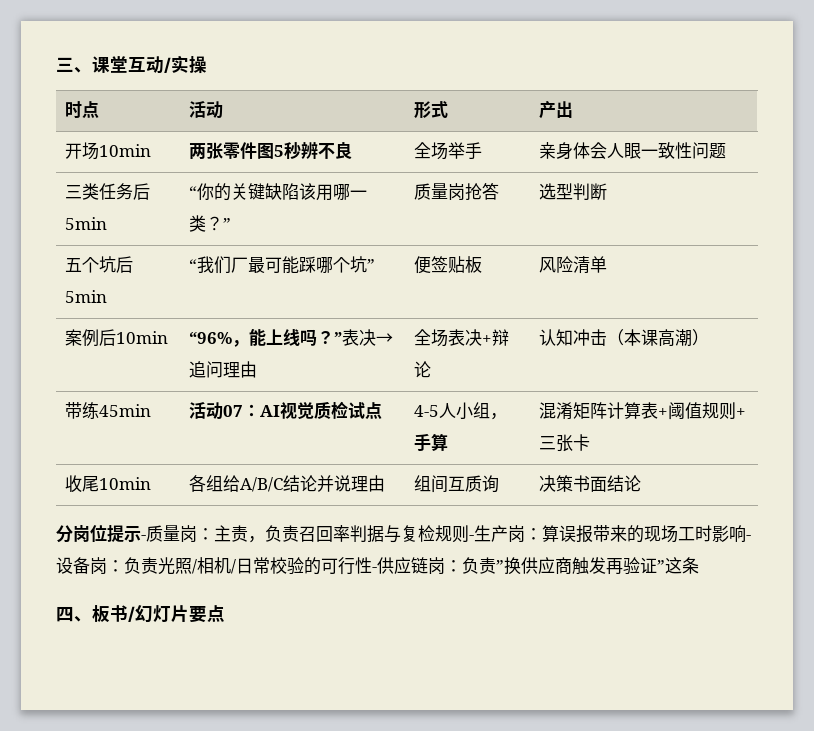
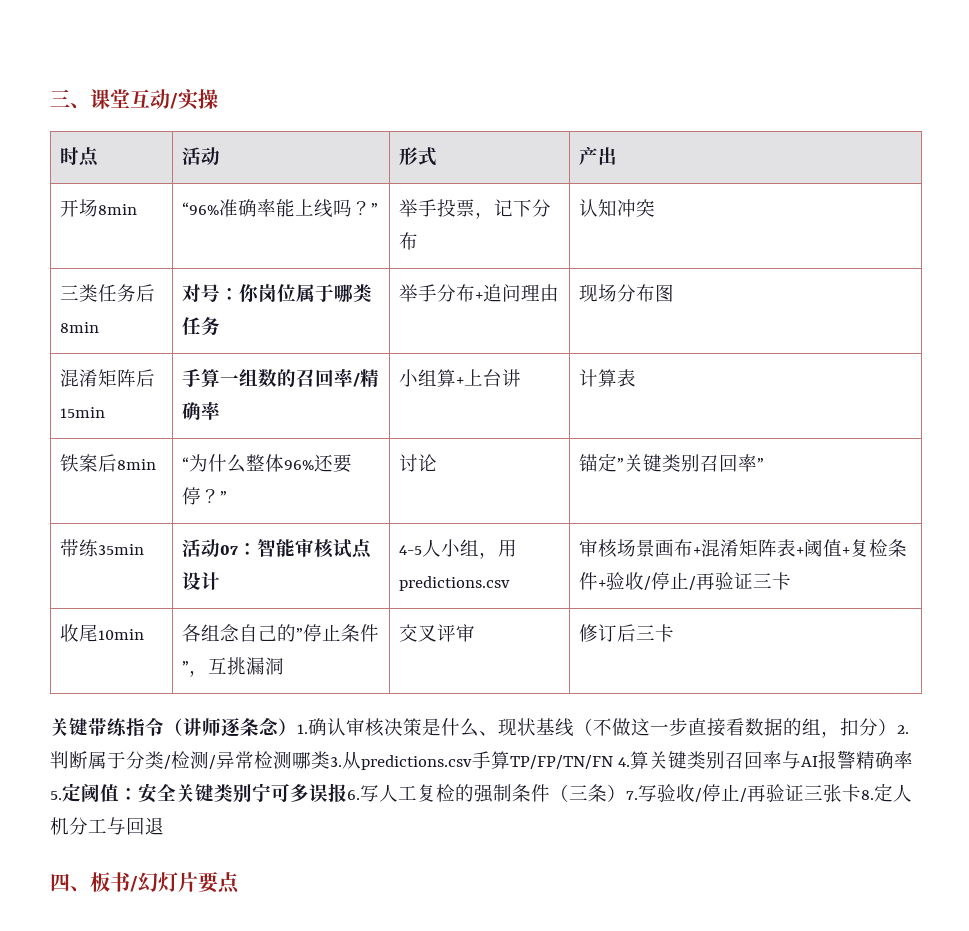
- 开场10min | 两张零件图5秒辨不良 | 全场举手 | 亲身体会人眼一致性问题
- 三类任务后5min | “你的关键缺陷该用哪一类？” | 质量岗抢答 | 选型判断
- 五个坑后5min | “我们厂最可能踩哪个坑” | 便签贴板 | 风险清单
- 案例后10min | “96%，能上线吗？”表决→追问理由 | 全场表决+辩论 | 认知冲击（本课高潮）
- 带练45min | 活动07：AI视觉质检试点 | 4-5人小组，手算 | 混淆矩阵计算表+阈值规则+三张卡
- 收尾10min | 各组给A/B/C结论并说理由 | 组间互质询 | 决策书面结论
- 分岗位提示-质量岗：主责，负责召回率判据与复检规则-生产岗：算误报带来的现场工时影响-设备岗：负责光照/相机/日常校验的可行性-供应链岗：负责”换供应商触发再验证”这条
+ 开场8min | “96%准确率能上线吗？” | 举手投票，记下分布 | 认知冲突
+ 三类任务后8min | 对号：你岗位属于哪类任务 | 举手分布+追问理由 | 现场分布图
+ 混淆矩阵后15min | 手算一组数的召回率/精确率 | 小组算+上台讲 | 计算表
+ 铁案后8min | “为什么整体96%还要停？” | 讨论 | 锚定”关键类别召回率”
+ 带练35min | 活动07：智能审核试点设计 | 4-5人小组，用predictions.csv | 审核场景画布+混淆矩阵表+阈值+复检条件+验收/停止/再验证三卡
+ 收尾10min | 各组念自己的”停止条件”，互挑漏洞 | 交叉评审 | 修订后三卡
+ 关键带练指令（讲师逐条念）1.确认审核决策是什么、现状基线（不做这一步直接看数据的组，扣分）2.判断属于分类/检测/异常检测哪类3.从predictions.csv手算TP/FP/TN/FN 4.算关键类别召回率与AI报警精确率5.定阈值：安全关键类别宁可多误报6.写人工复检的强制条件（三条）7.写验收/停止/再验证三张卡8.定人机分工与回退

